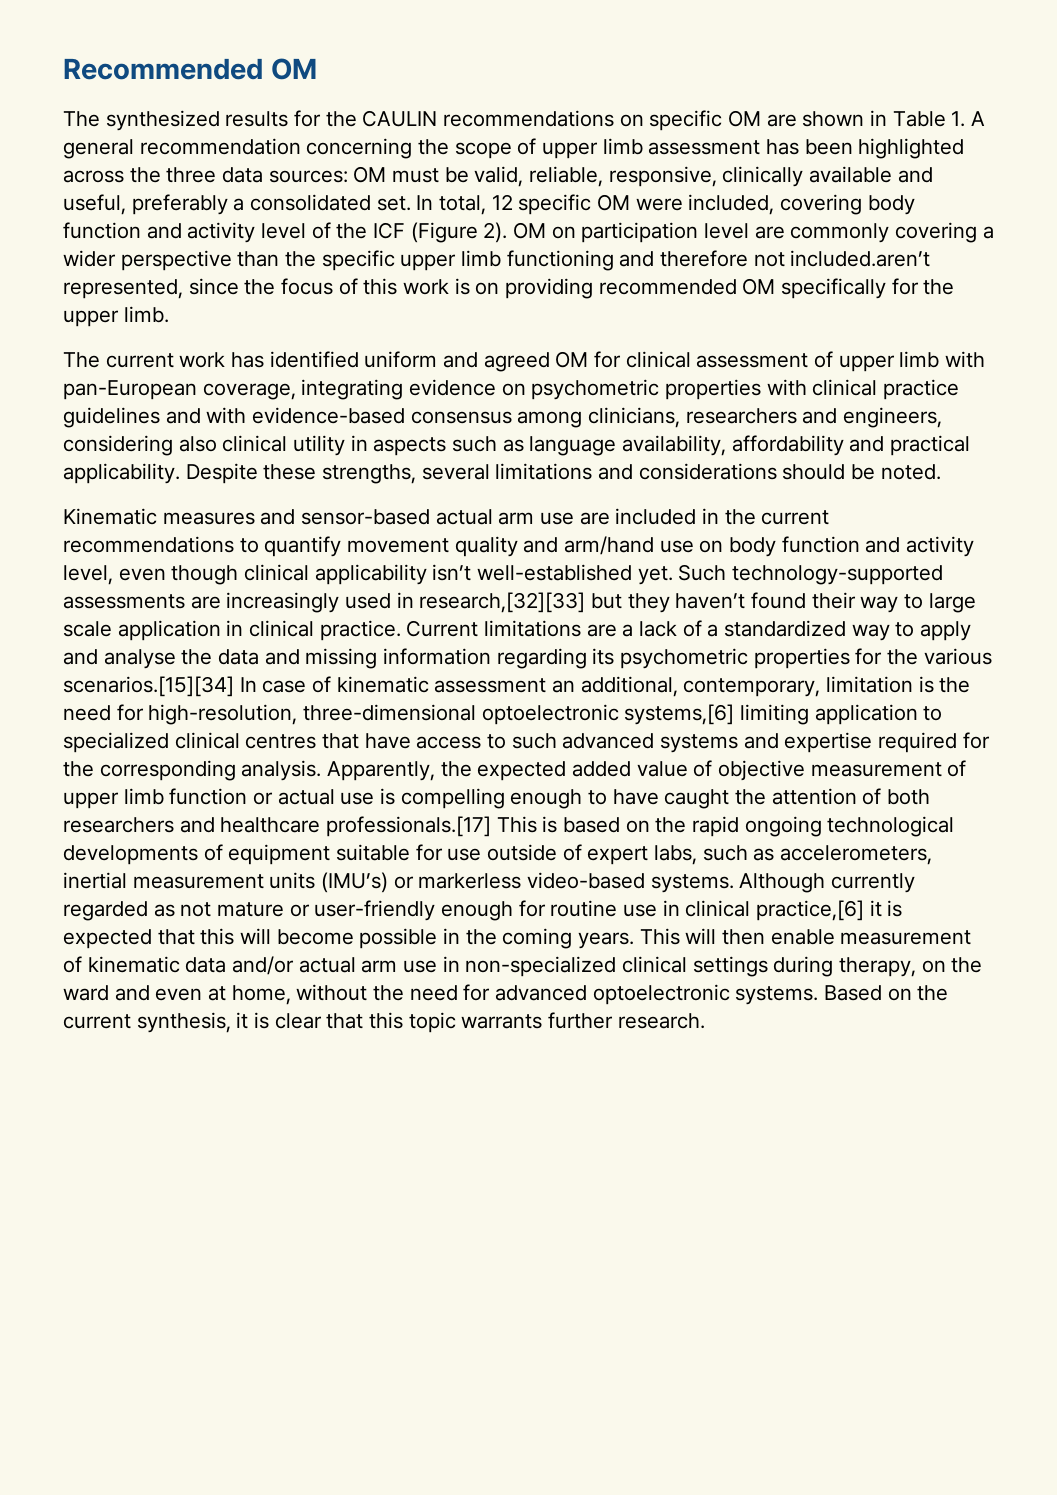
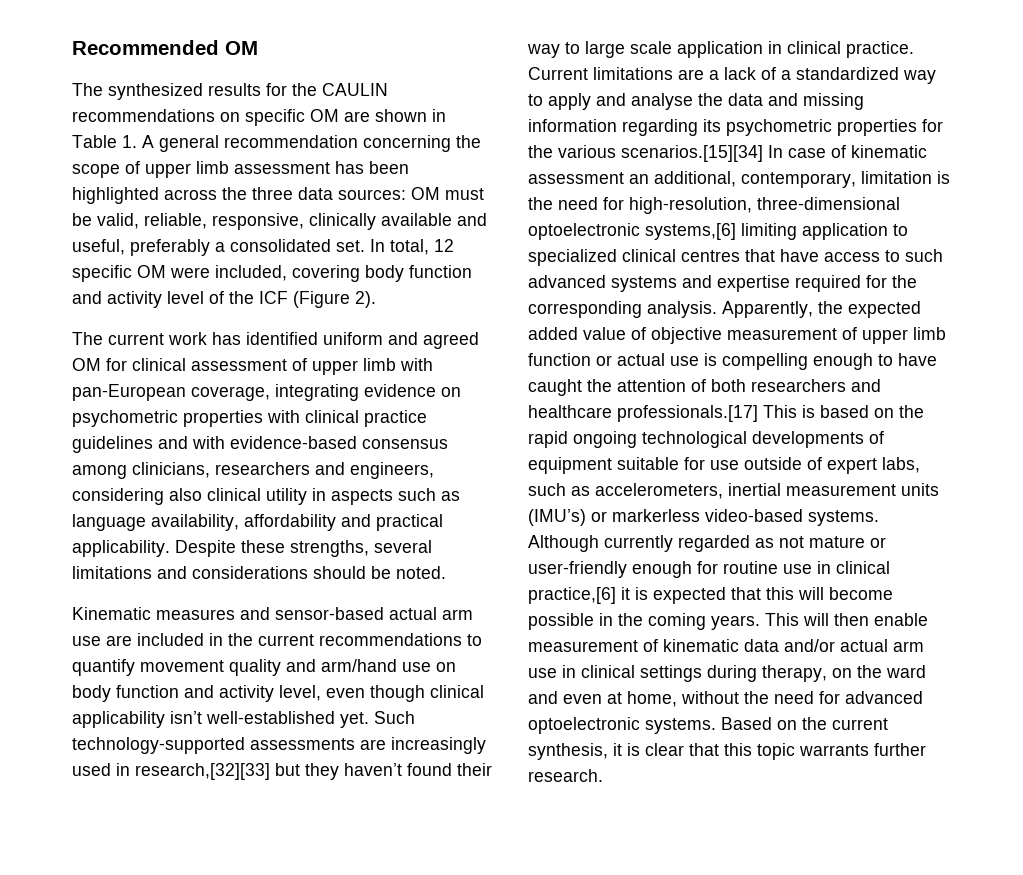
- OM on participation level are commonly covering a wider perspective than the specific upper limb functioning and therefore not included.aren’t represented, since the focus of this work is on providing recommended OM specifically for the upper limb.
- This will then enable measurement of kinematic data and/or actual arm use in non-specialized clinical settings during therapy, on the ward and even at home, without the need for advanced optoelectronic systems.
+ This will then enable measurement of kinematic data and/or actual arm use in clinical settings during therapy, on the ward and even at home, without the need for advanced optoelectronic systems.

